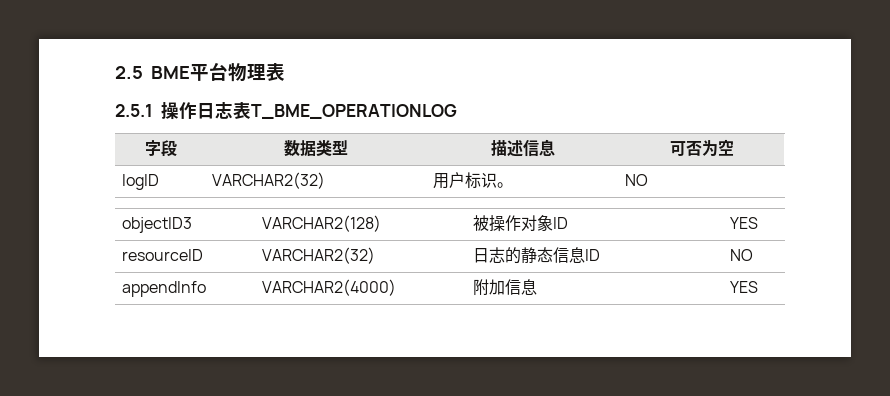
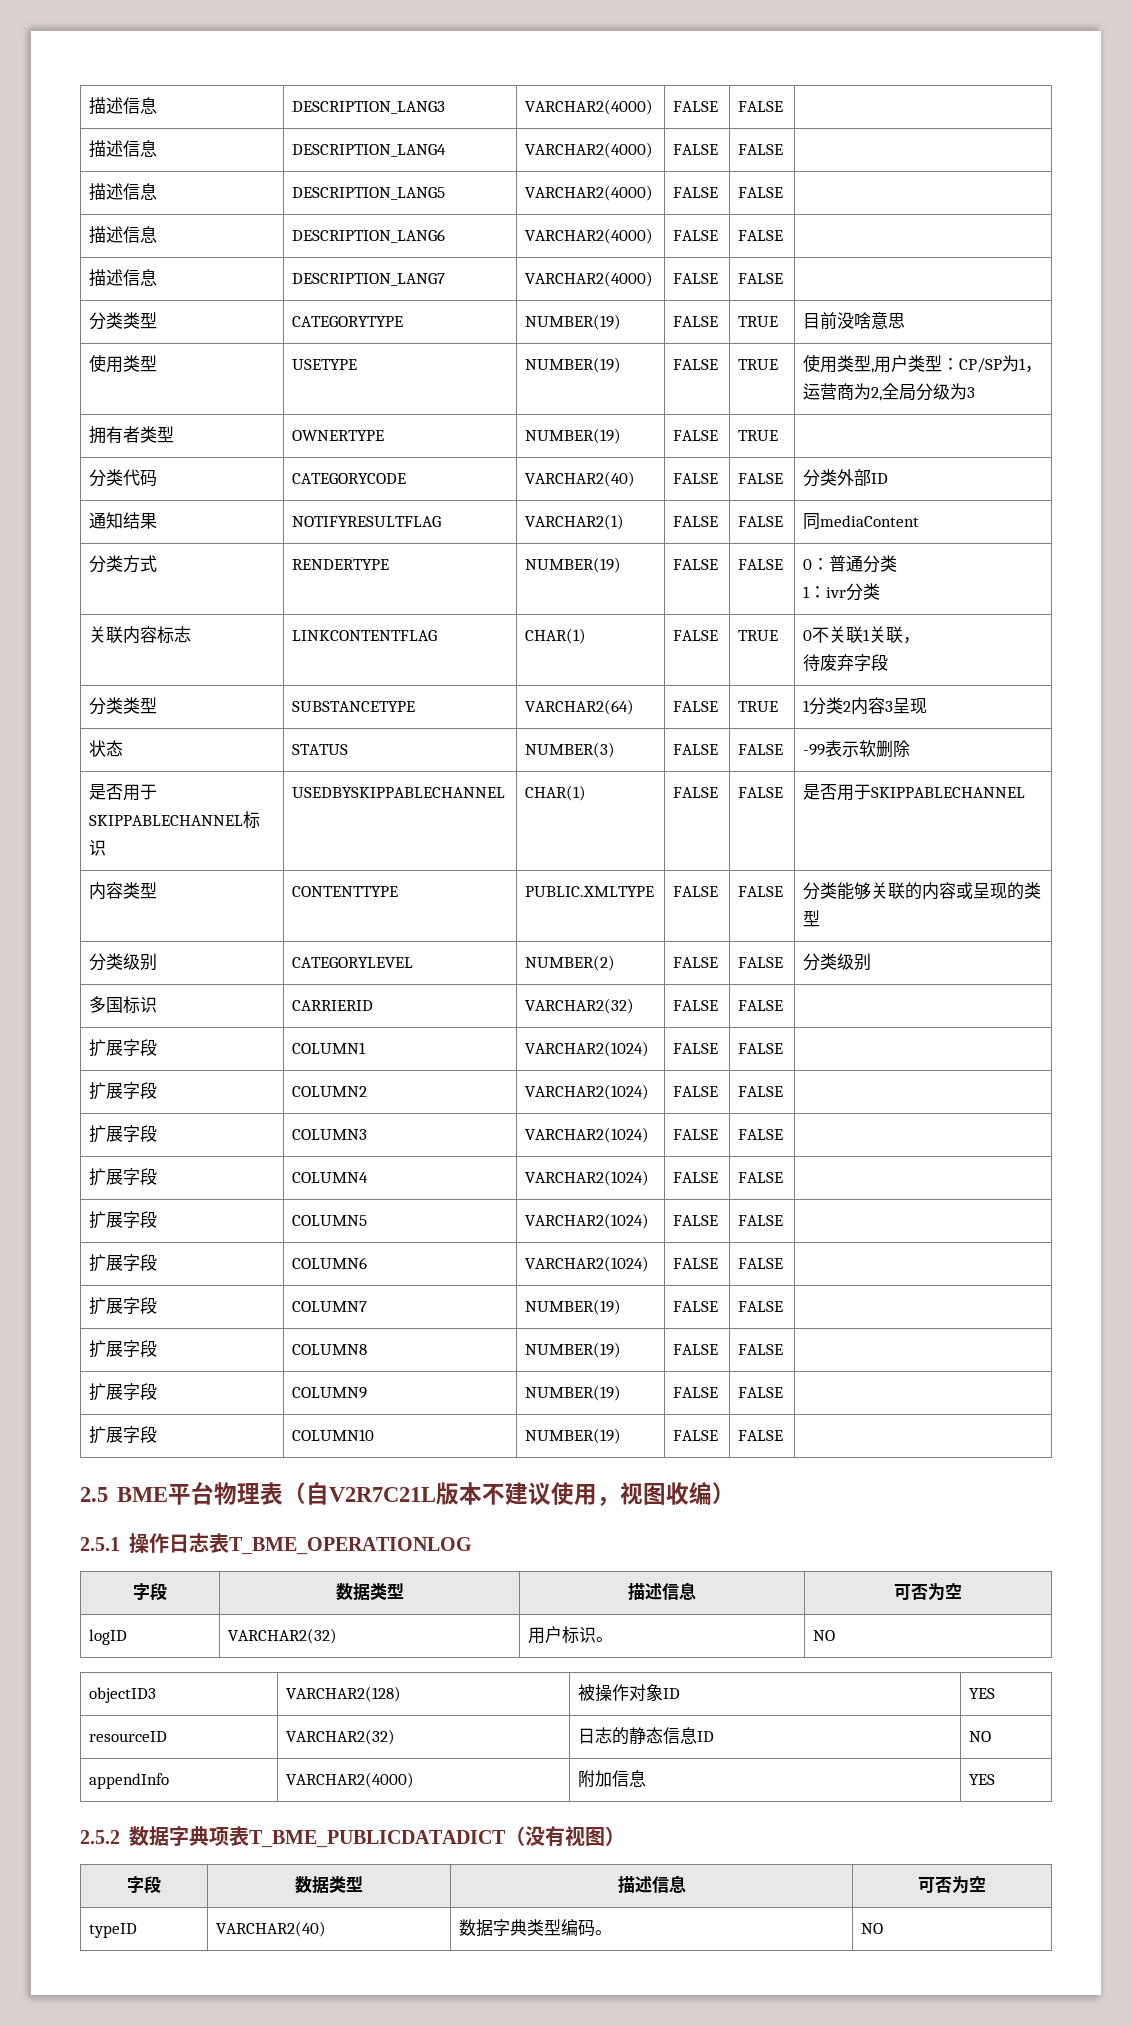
+ 描述信息 | DESCRIPTION_LANG3 | VARCHAR2(4000) | FALSE | FALSE |
+ 描述信息 | DESCRIPTION_LANG4 | VARCHAR2(4000) | FALSE | FALSE |
+ 描述信息 | DESCRIPTION_LANG5 | VARCHAR2(4000) | FALSE | FALSE |
+ 描述信息 | DESCRIPTION_LANG6 | VARCHAR2(4000) | FALSE | FALSE |
+ 描述信息 | DESCRIPTION_LANG7 | VARCHAR2(4000) | FALSE | FALSE |
+ 分类类型 | CATEGORYTYPE | NUMBER(19) | FALSE | TRUE | 目前没啥意思
+ 使用类型 | USETYPE | NUMBER(19) | FALSE | TRUE | 使用类型,用户类型：CP/SP为1，运营商为2,全局分级为3
+ 拥有者类型 | OWNERTYPE | NUMBER(19) | FALSE | TRUE |
+ 分类代码 | CATEGORYCODE | VARCHAR2(40) | FALSE | FALSE | 分类外部ID
+ 通知结果 | NOTIFYRESULTFLAG | VARCHAR2(1) | FALSE | FALSE | 同mediaContent
+ 分类方式 | RENDERTYPE | NUMBER(19) | FALSE | FALSE | 0：普通分类
+ 1：ivr分类
+ 关联内容标志 | LINKCONTENTFLAG | CHAR(1) | FALSE | TRUE | 0不关联1关联，
+ 待废弃字段
+ 分类类型 | SUBSTANCETYPE | VARCHAR2(64) | FALSE | TRUE | 1分类2内容3呈现
+ 状态 | STATUS | NUMBER(3) | FALSE | FALSE | -99表示软删除
+ 是否用于SKIPPABLECHANNEL标识 | USEDBYSKIPPABLECHANNEL | CHAR(1) | FALSE | FALSE | 是否用于SKIPPABLECHANNEL
+ 内容类型 | CONTENTTYPE | PUBLIC.XMLTYPE | FALSE | FALSE | 分类能够关联的内容或呈现的类型
+ 分类级别 | CATEGORYLEVEL | NUMBER(2) | FALSE | FALSE | 分类级别
+ 多国标识 | CARRIERID | VARCHAR2(32) | FALSE | FALSE |
+ 扩展字段 | COLUMN1 | VARCHAR2(1024) | FALSE | FALSE |
+ 扩展字段 | COLUMN2 | VARCHAR2(1024) | FALSE | FALSE |
+ 扩展字段 | COLUMN3 | VARCHAR2(1024) | FALSE | FALSE |
+ 扩展字段 | COLUMN4 | VARCHAR2(1024) | FALSE | FALSE |
+ 扩展字段 | COLUMN5 | VARCHAR2(1024) | FALSE | FALSE |
+ 扩展字段 | COLUMN6 | VARCHAR2(1024) | FALSE | FALSE |
+ 扩展字段 | COLUMN7 | NUMBER(19) | FALSE | FALSE |
+ 扩展字段 | COLUMN8 | NUMBER(19) | FALSE | FALSE |
+ 扩展字段 | COLUMN9 | NUMBER(19) | FALSE | FALSE |
+ 扩展字段 | COLUMN10 | NUMBER(19) | FALSE | FALSE |
- 2.5 BME平台物理表
+ 2.5 BME平台物理表（自V2R7C21L版本不建议使用，视图收编）
+ 2.5.2数据字典项表T_BME_PUBLICDATADICT（没有视图）
+ 字段 | 数据类型 | 描述信息 | 可否为空
+ typeID | VARCHAR2(40) | 数据字典类型编码。 | NO

